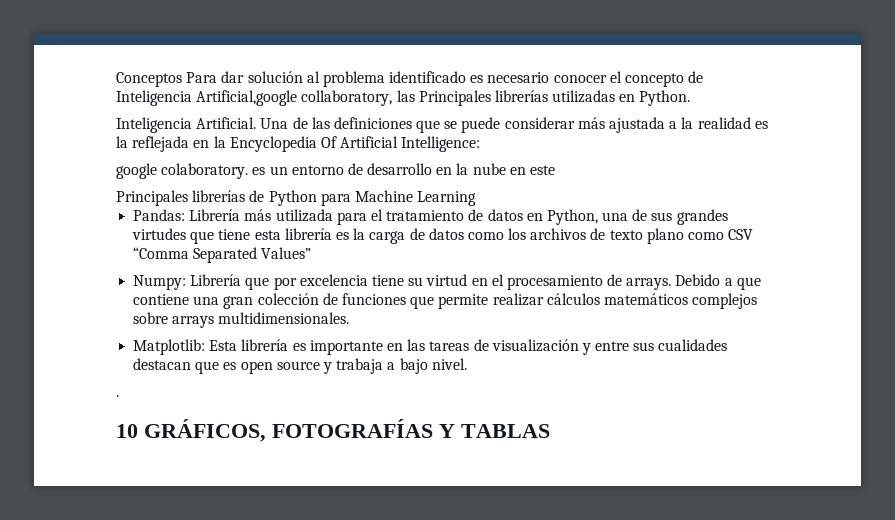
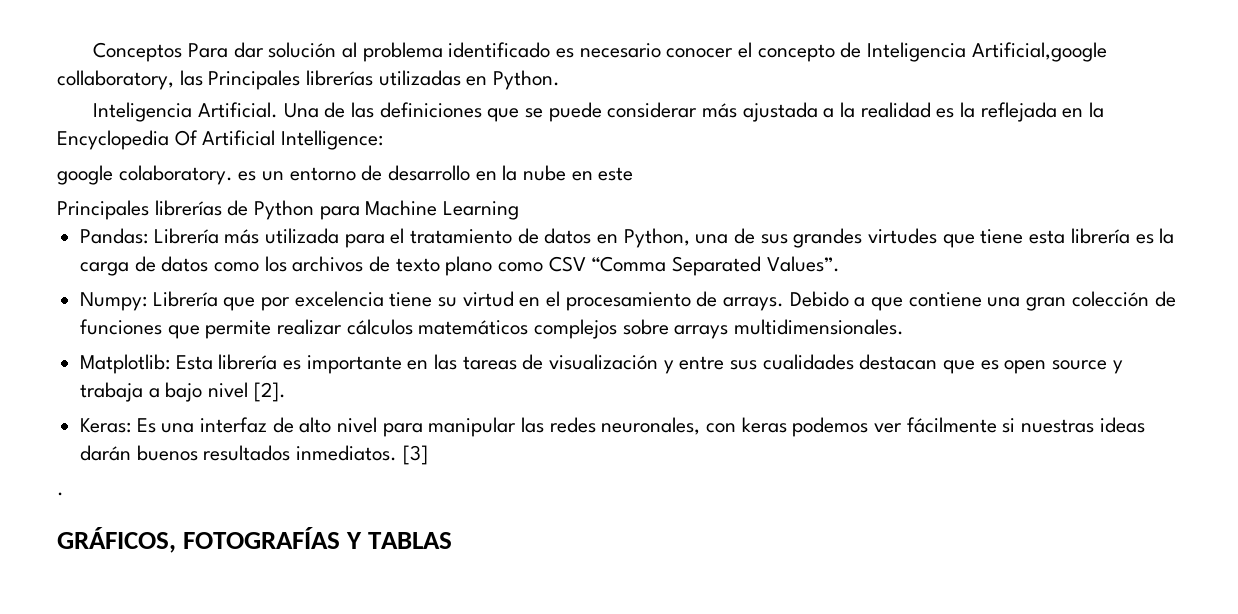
- Pandas: Librería más utilizada para el tratamiento de datos en Python, una de sus grandes virtudes que tiene esta librería es la carga de datos como los archivos de texto plano como CSV “Comma Separated Values”
+ Pandas: Librería más utilizada para el tratamiento de datos en Python, una de sus grandes virtudes que tiene esta librería es la carga de datos como los archivos de texto plano como CSV “Comma Separated Values”.
- Matplotlib: Esta librería es importante en las tareas de visualización y entre sus cualidades destacan que es open source y trabaja a bajo nivel.
+ Matplotlib: Esta librería es importante en las tareas de visualización y entre sus cualidades destacan que es open source y trabaja a bajo nivel [2].
+ Keras: Es una interfaz de alto nivel para manipular las redes neuronales, con keras podemos ver fácilmente si nuestras ideas darán buenos resultados inmediatos. [3]
- 10 GRÁFICOS, FOTOGRAFÍAS Y TABLAS
+ GRÁFICOS, FOTOGRAFÍAS Y TABLAS

